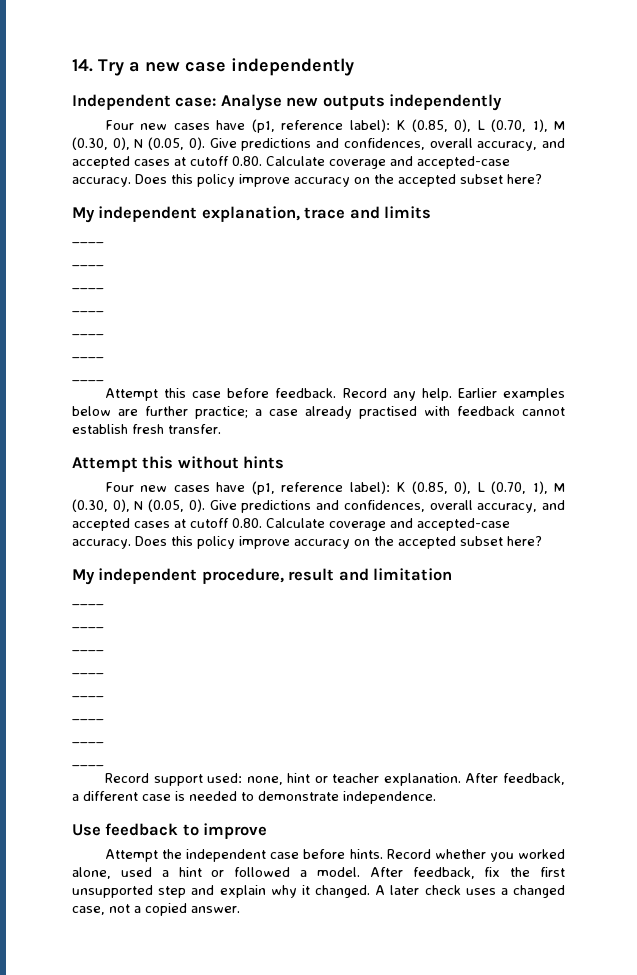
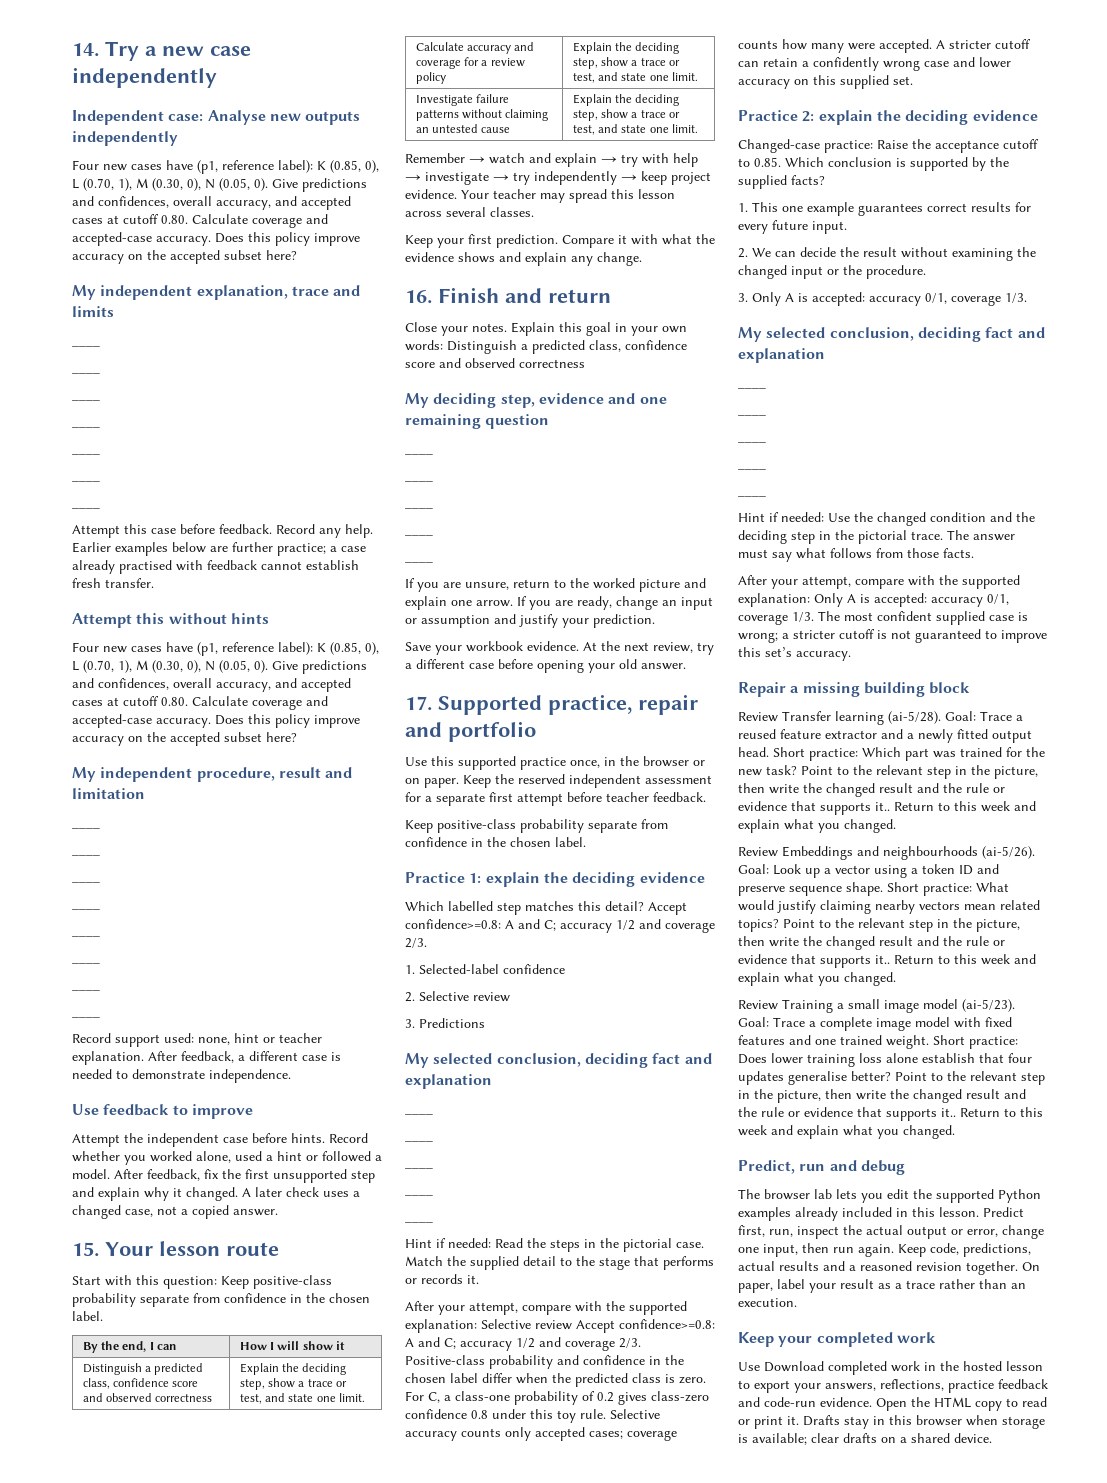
+ 15. Your lesson route
+ Start with this question: Keep positive-class probability separate from confidence in the chosen label.
+ By the end, I can | How I will show it
+ Distinguish a predicted class, confidence score and observed correctness | Explain the deciding step, show a trace or test, and state one limit.
+ Calculate accuracy and coverage for a review policy | Explain the deciding step, show a trace or test, and state one limit.
+ Investigate failure patterns without claiming an untested cause | Explain the deciding step, show a trace or test, and state one limit.
+ Remember → watch and explain → try with help → investigate → try independently → keep project evidence. Your teacher may spread this lesson across several classes.
+ Keep your first prediction. Compare it with what the evidence shows and explain any change.
+ 16. Finish and return
+ Close your notes. Explain this goal in your own words: Distinguish a predicted class, confidence score and observed correctness
+ My deciding step, evidence and one remaining question
+ ____
+ ____
+ ____
+ ____
+ ____
+ If you are unsure, return to the worked picture and explain one arrow. If you are ready, change an input or assumption and justify your prediction.
+ Save your workbook evidence. At the next review, try a different case before opening your old answer.
+ 17. Supported practice, repair and portfolio
+ Use this supported practice once, in the browser or on paper. Keep the reserved independent assessment for a separate first attempt before teacher feedback.
+ Keep positive-class probability separate from confidence in the chosen label.
+ Practice 1: explain the deciding evidence
+ Which labelled step matches this detail? Accept confidence>=0.8: A and C; accuracy 1/2 and coverage 2/3.
+ 1. Selected-label confidence
+ 2. Selective review
+ 3. Predictions
+ My selected conclusion, deciding fact and explanation
+ ____
+ ____
+ ____
+ ____
+ ____
+ Hint if needed: Read the steps in the pictorial case. Match the supplied detail to the stage that performs or records it.
+ After your attempt, compare with the supported explanation: Selective review Accept confidence>=0.8: A and C; accuracy 1/2 and coverage 2/3. Positive-class probability and confidence in the chosen label differ when the predicted class is zero. For C, a class-one probability of 0.2 gives class-zero confidence 0.8 under this toy rule. Selective accuracy counts only accepted cases; coverage counts how many were accepted. A stricter cutoff can retain a confidently wrong case and lower accuracy on this supplied set.
+ Practice 2: explain the deciding evidence
+ Changed-case practice: Raise the acceptance cutoff to 0.85. Which conclusion is supported by the supplied facts?
+ 1. This one example guarantees correct results for every future input.
+ 2. We can decide the result without examining the changed input or the procedure.
+ 3. Only A is accepted: accuracy 0/1, coverage 1/3.
+ My selected conclusion, deciding fact and explanation
+ ____
+ ____
+ ____
+ ____
+ ____
+ Hint if needed: Use the changed condition and the deciding step in the pictorial trace. The answer must say what follows from those facts.
+ After your attempt, compare with the supported explanation: Only A is accepted: accuracy 0/1, coverage 1/3. The most confident supplied case is wrong; a stricter cutoff is not guaranteed to improve this set’s accuracy.
+ Repair a missing building block
+ Review Transfer learning (ai-5/28). Goal: Trace a reused feature extractor and a newly fitted output head. Short practice: Which part was trained for the new task? Point to the relevant step in the picture, then write the changed result and the rule or evidence that supports it.. Return to this week and explain what you changed.
+ Review Embeddings and neighbourhoods (ai-5/26). Goal: Look up a vector using a token ID and preserve sequence shape. Short practice: What would justify claiming nearby vectors mean related topics? Point to the relevant step in the picture, then write the changed result and the rule or evidence that supports it.. Return to this week and explain what you changed.
+ Review Training a small image model (ai-5/23). Goal: Trace a complete image model with fixed features and one trained weight. Short practice: Does lower training loss alone establish that four updates generalise better? Point to the relevant step in the picture, then write the changed result and the rule or evidence that supports it.. Return to this week and explain what you changed.
+ Predict, run and debug
+ The browser lab lets you edit the supported Python examples already included in this lesson. Predict first, run, inspect the actual output or error, change one input, then run again. Keep code, predictions, actual results and a reasoned revision together. On paper, label your result as a trace rather than an execution.
+ Keep your completed work
+ Use Download completed work in the hosted lesson to export your answers, reflections, practice feedback and code-run evidence. Open the HTML copy to read or print it. Drafts stay in this browser when storage is available; clear drafts on a shared device.

